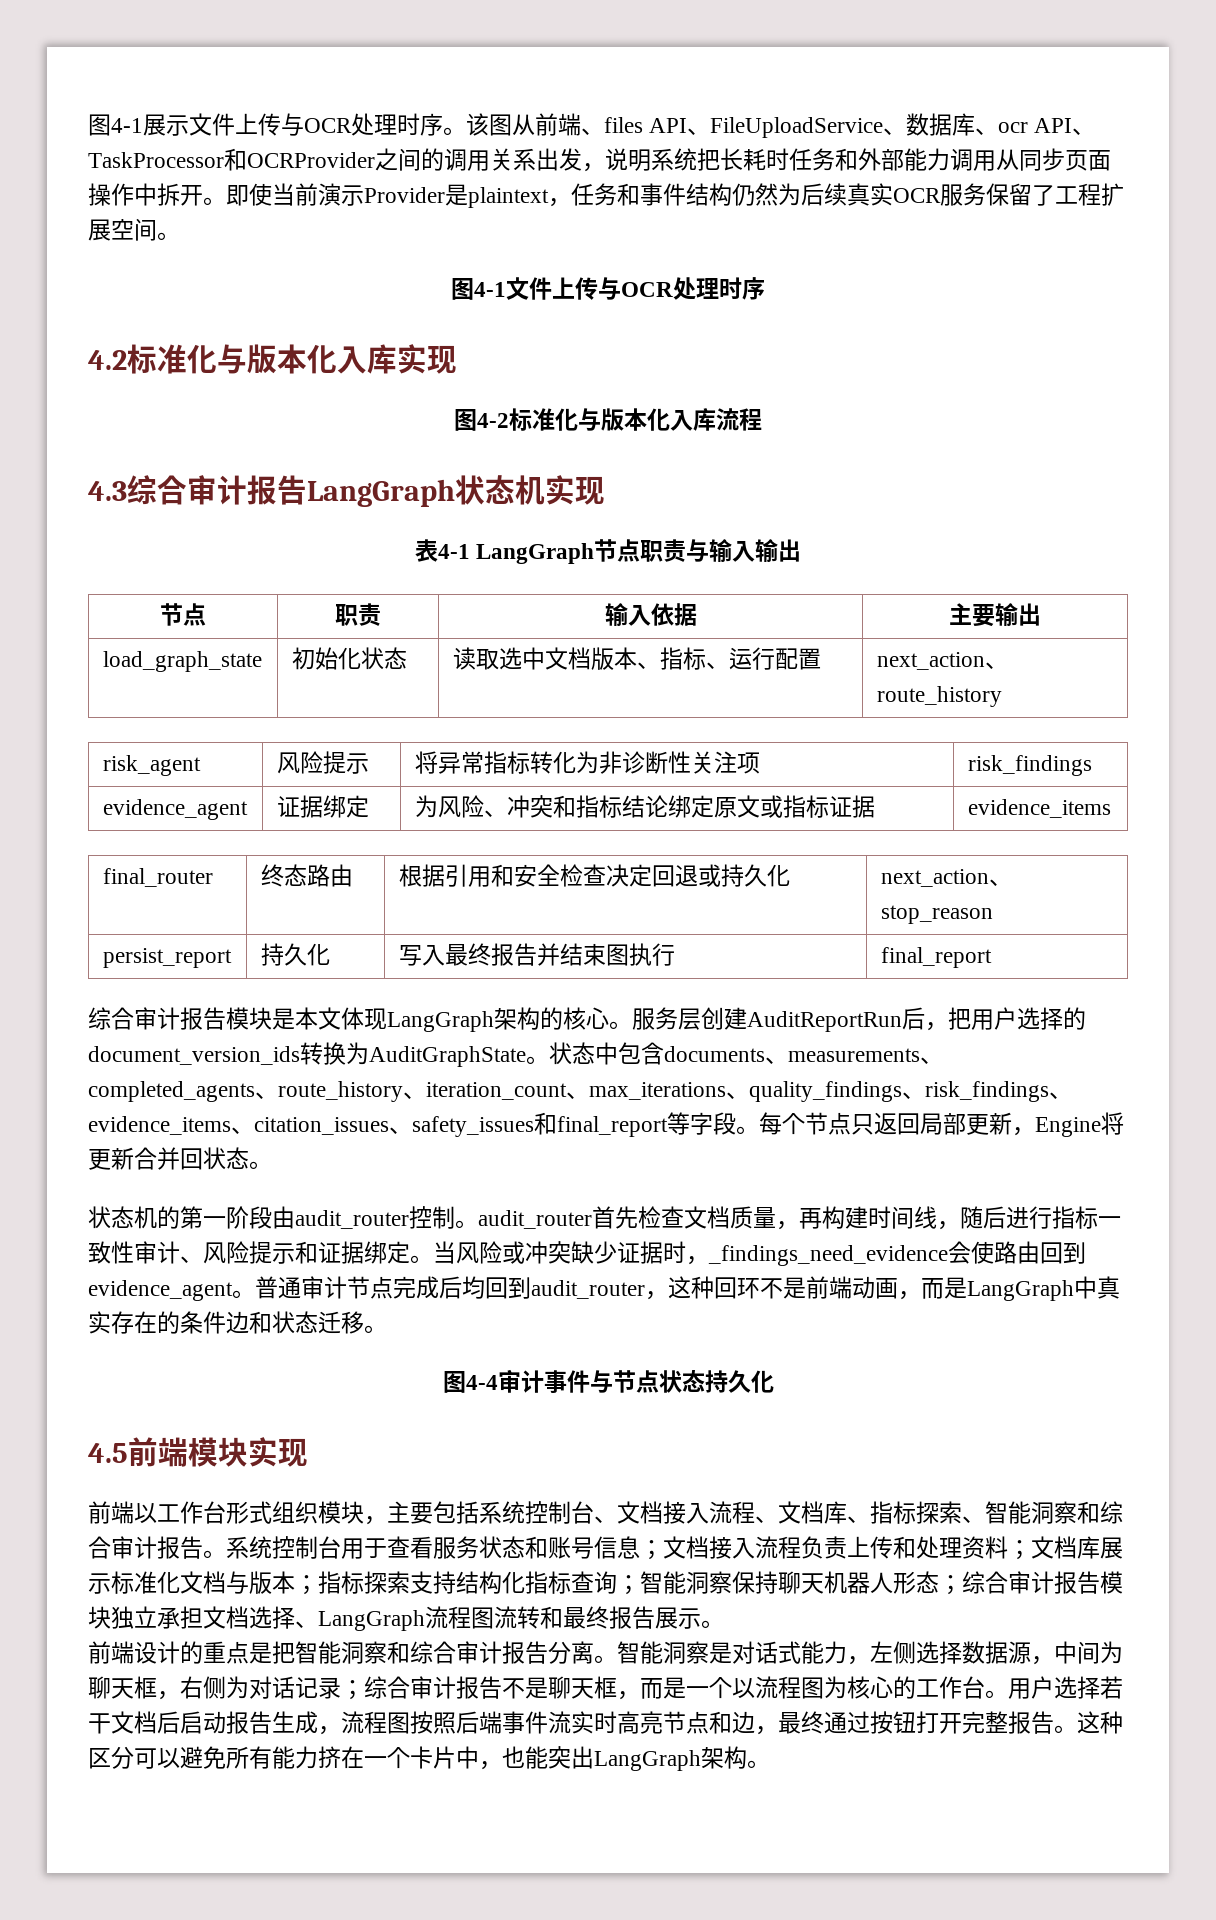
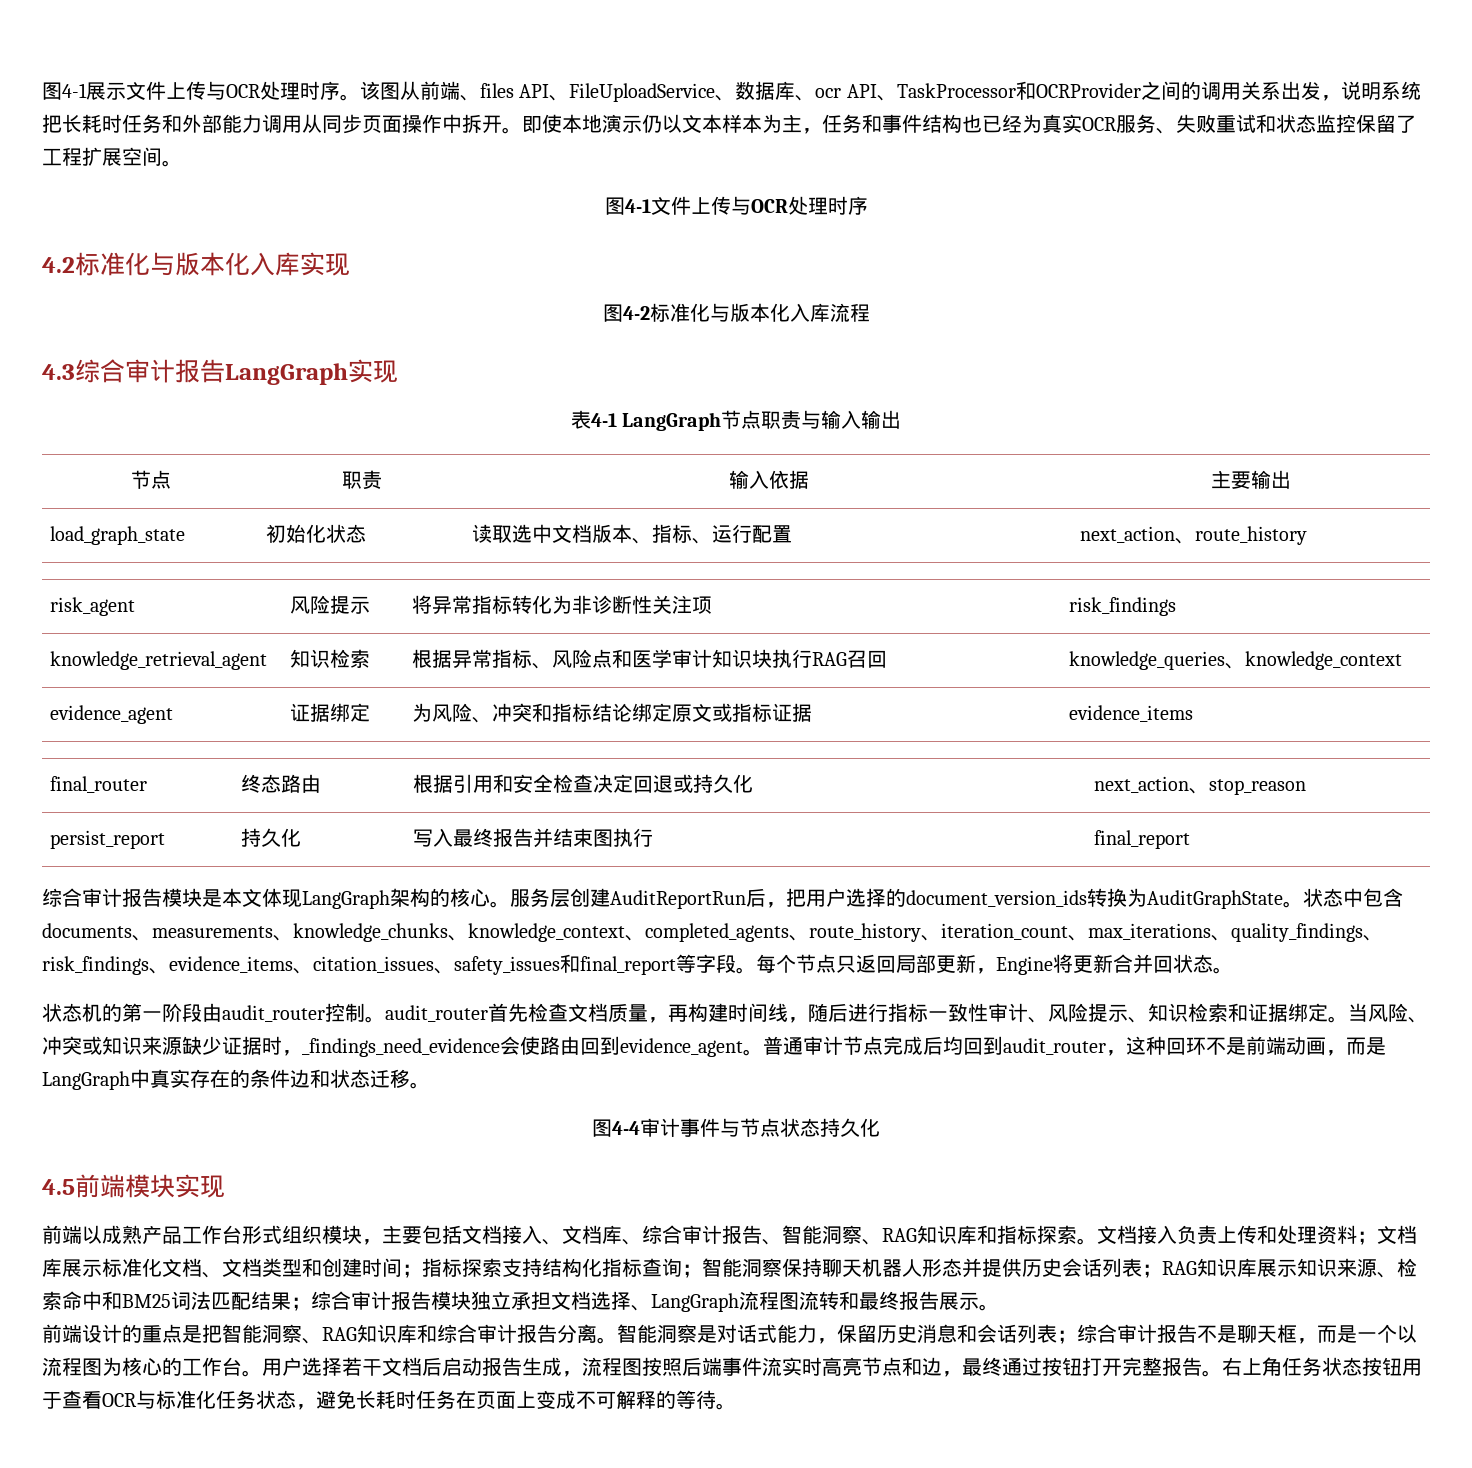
- 即使当前演示Provider是plaintext，任务和事件结构仍然为后续真实OCR服务保留了工程扩展空间。
+ 即使本地演示仍以文本样本为主，任务和事件结构也已经为真实OCR服务、失败重试和状态监控保留了工程扩展空间。
- 4.3综合审计报告LangGraph状态机实现
+ 4.3综合审计报告LangGraph实现
+ knowledge_retrieval_agent | 知识检索 | 根据异常指标、风险点和医学审计知识块执行RAG召回 | knowledge_queries、knowledge_context
- 状态中包含documents、measurements、completed_agents、route_history、iteration_count、max_iterations、quality_findings、risk_findings、evidence_items、citation_issues、safety_issues和final_report等字段。
+ 状态中包含documents、measurements、knowledge_chunks、knowledge_context、completed_agents、route_history、iteration_count、max_iterations、quality_findings、risk_findings、evidence_items、citation_issues、safety_issues和final_report等字段。
- 状态机的第一阶段由audit_router控制。audit_router首先检查文档质量，再构建时间线，随后进行指标一致性审计、风险提示和证据绑定。
+ 状态机的第一阶段由audit_router控制。audit_router首先检查文档质量，再构建时间线，随后进行指标一致性审计、风险提示、知识检索和证据绑定。
- 当风险或冲突缺少证据时，_findings_need_evidence会使路由回到evidence_agent。
+ 当风险、冲突或知识来源缺少证据时，_findings_need_evidence会使路由回到evidence_agent。
- 前端以工作台形式组织模块，主要包括系统控制台、文档接入流程、文档库、指标探索、智能洞察和综合审计报告。系统控制台用于查看服务状态和账号信息；文档接入流程负责上传和处理资料；文档库展示标准化文档与版本；指标探索支持结构化指标查询；智能洞察保持聊天机器人形态；综合审计报告模块独立承担文档选择、LangGraph流程图流转和最终报告展示。
+ 前端以成熟产品工作台形式组织模块，主要包括文档接入、文档库、综合审计报告、智能洞察、RAG知识库和指标探索。文档接入负责上传和处理资料；文档库展示标准化文档、文档类型和创建时间；指标探索支持结构化指标查询；智能洞察保持聊天机器人形态并提供历史会话列表；RAG知识库展示知识来源、检索命中和BM25词法匹配结果；综合审计报告模块独立承担文档选择、LangGraph流程图流转和最终报告展示。
- 前端设计的重点是把智能洞察和综合审计报告分离。
+ 前端设计的重点是把智能洞察、RAG知识库和综合审计报告分离。
- 智能洞察是对话式能力，左侧选择数据源，中间为聊天框，右侧为对话记录；综合审计报告不是聊天框，而是一个以流程图为核心的工作台。
+ 智能洞察是对话式能力，保留历史消息和会话列表；综合审计报告不是聊天框，而是一个以流程图为核心的工作台。
- 这种区分可以避免所有能力挤在一个卡片中，也能突出LangGraph架构。
+ 右上角任务状态按钮用于查看OCR与标准化任务状态，避免长耗时任务在页面上变成不可解释的等待。

